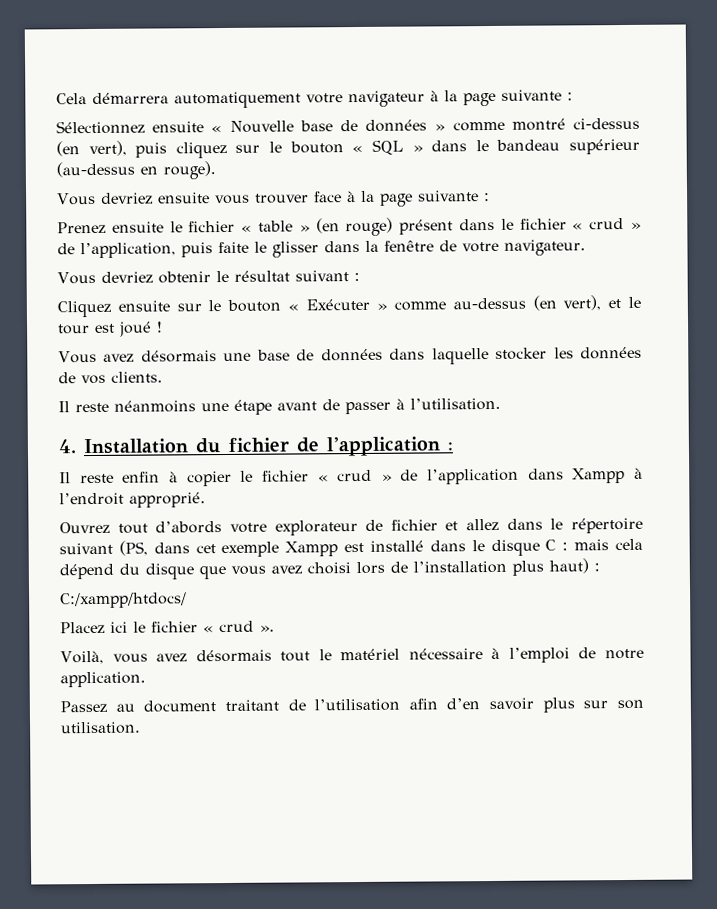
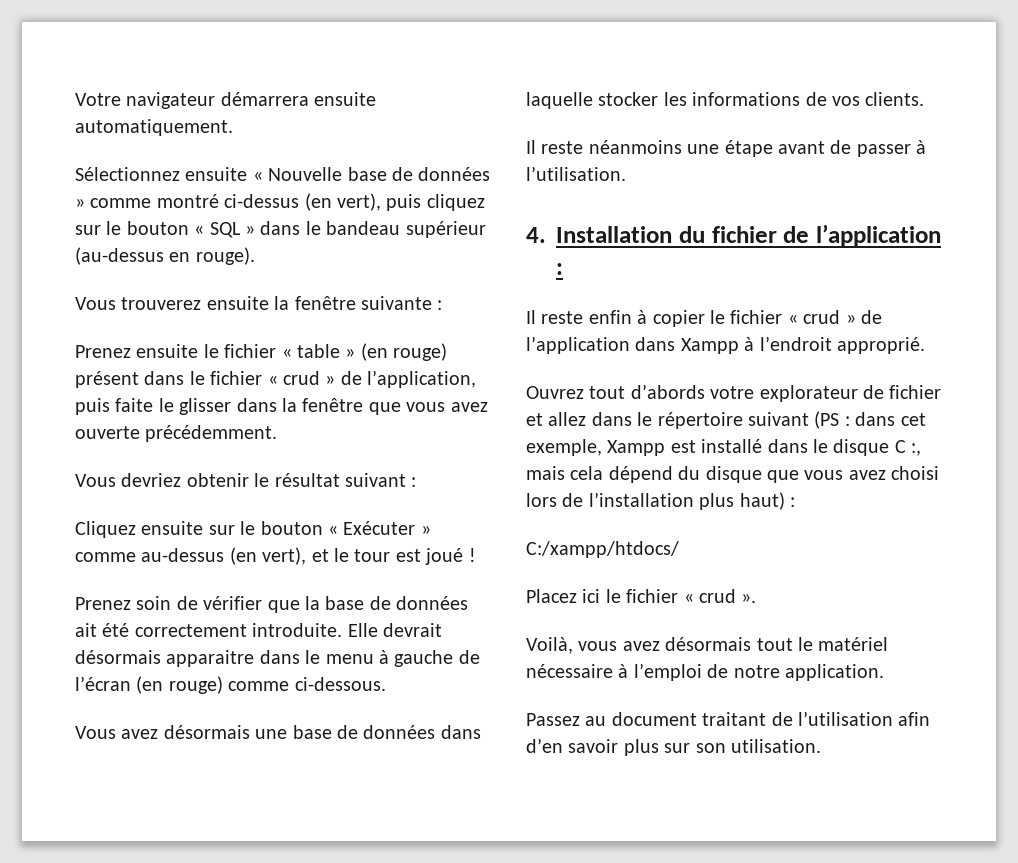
- Cela démarrera automatiquement votre navigateur à la page suivante :
+ Votre navigateur démarrera ensuite automatiquement.
- Vous devriez ensuite vous trouver face à la page suivante :
+ Vous trouverez ensuite la fenêtre suivante :
- Prenez ensuite le fichier « table » (en rouge) présent dans le fichier « crud » de l’application, puis faite le glisser dans la fenêtre de votre navigateur.
+ Prenez ensuite le fichier « table » (en rouge) présent dans le fichier « crud » de l’application, puis faite le glisser dans la fenêtre que vous avez ouverte précédemment.
+ Prenez soin de vérifier que la base de données ait été correctement introduite. Elle devrait désormais apparaitre dans le menu à gauche de l’écran (en rouge) comme ci-dessous.
- Vous avez désormais une base de données dans laquelle stocker les données de vos clients.
+ Vous avez désormais une base de données dans laquelle stocker les informations de vos clients.
- Ouvrez tout d’abords votre explorateur de fichier et allez dans le répertoire suivant (PS, dans cet exemple Xampp est installé dans le disque C : mais cela dépend du disque que vous avez choisi lors de l’installation plus haut) :
+ Ouvrez tout d’abords votre explorateur de fichier et allez dans le répertoire suivant (PS : dans cet exemple, Xampp est installé dans le disque C :, mais cela dépend du disque que vous avez choisi lors de l’installation plus haut) :

